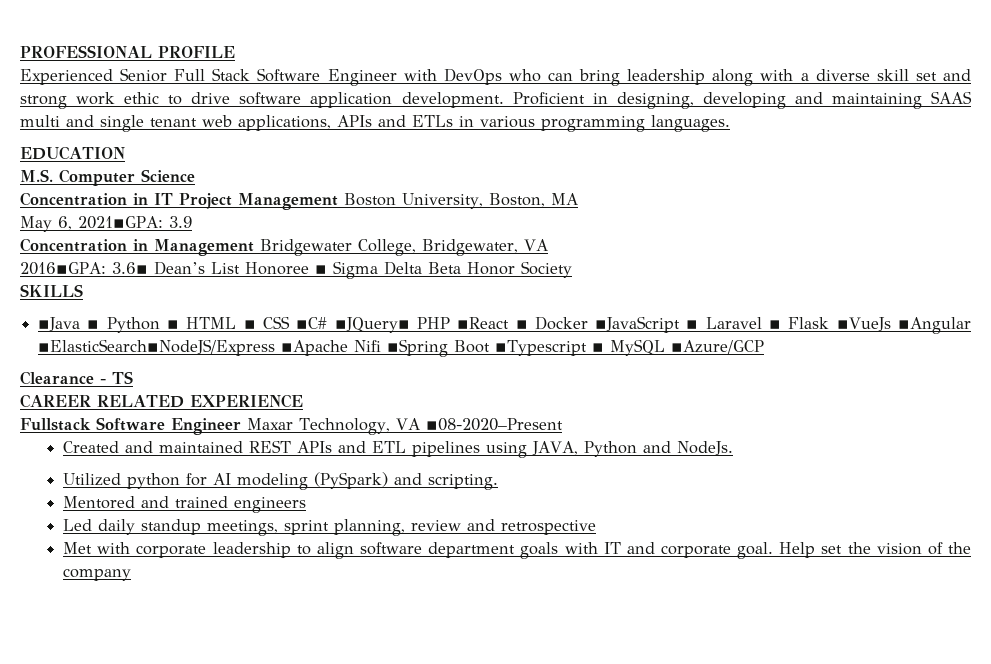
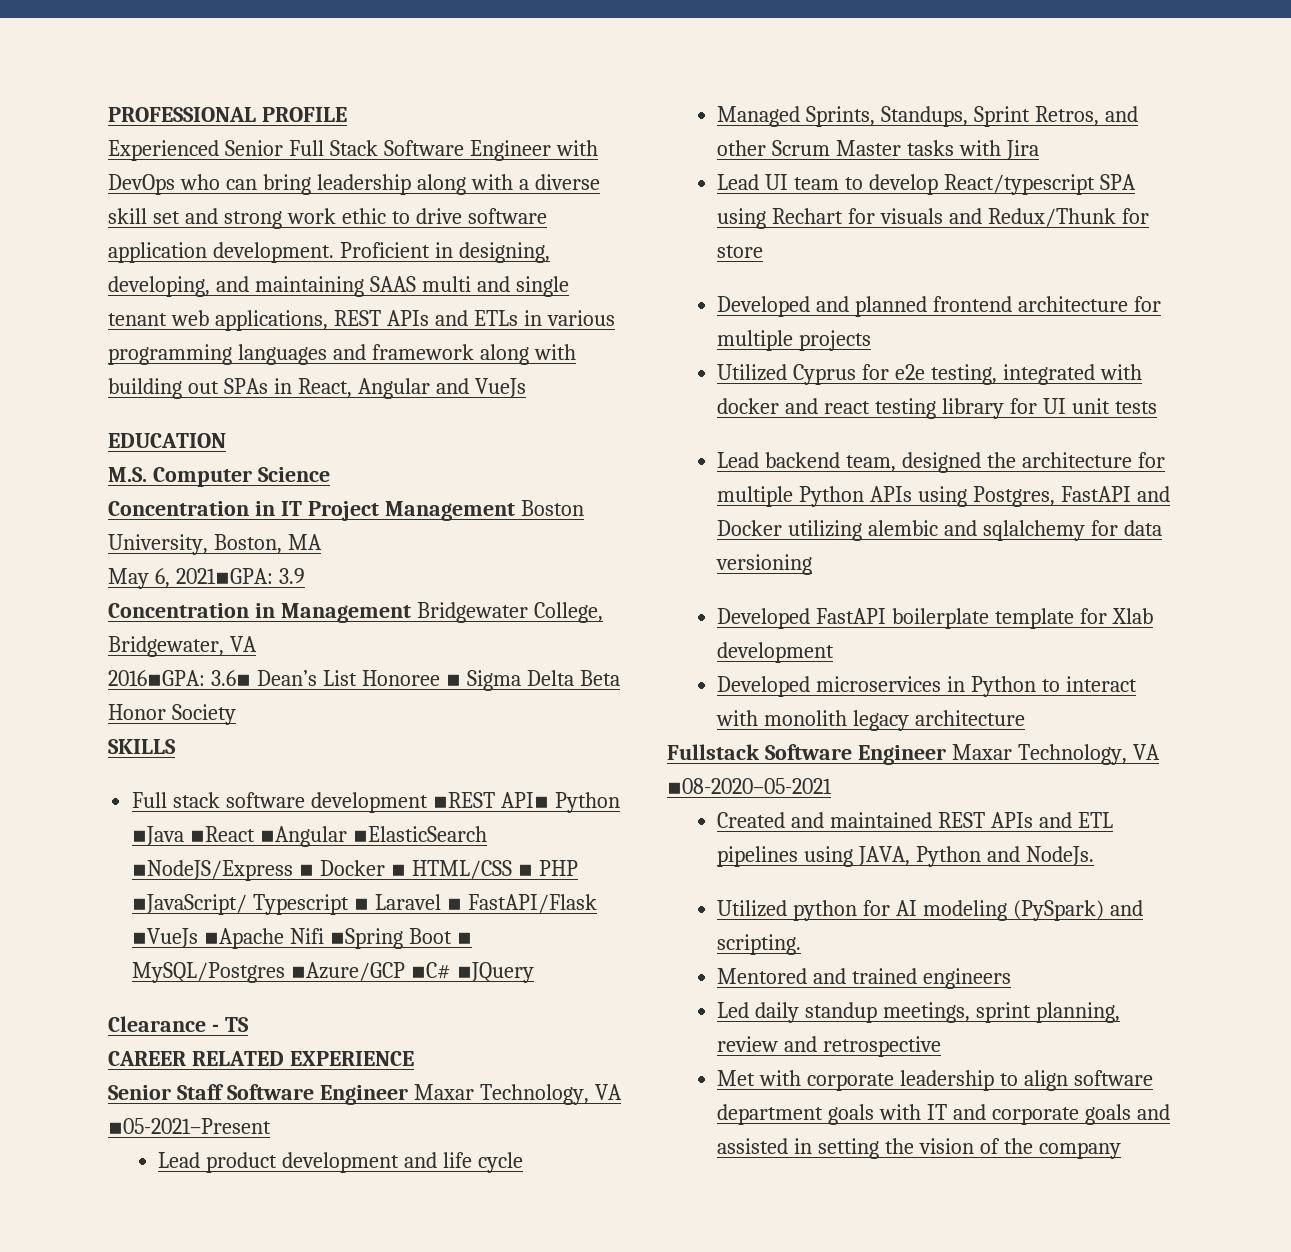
- Proficient in designing, developing and maintaining SAAS multi and single tenant web applications, APIs and ETLs in various programming languages.
+ Proficient in designing, developing, and maintaining SAAS multi and single tenant web applications, REST APIs and ETLs in various programming languages and framework along with building out SPAs in React, Angular and VueJs
- ▪Java ▪ Python ▪ HTML ▪ CSS ▪C# ▪JQuery▪ PHP ▪React ▪ Docker ▪JavaScript ▪ Laravel ▪ Flask ▪VueJs ▪Angular ▪ElasticSearch▪NodeJS/Express ▪Apache Nifi ▪Spring Boot ▪Typescript ▪ MySQL ▪Azure/GCP
+ Full stack software development ▪REST API▪ Python ▪Java ▪React ▪Angular ▪ElasticSearch ▪NodeJS/Express ▪ Docker ▪ HTML/CSS ▪ PHP ▪JavaScript/ Typescript ▪ Laravel ▪ FastAPI/Flask ▪VueJs ▪Apache Nifi ▪Spring Boot ▪ MySQL/Postgres ▪Azure/GCP ▪C# ▪JQuery
+ Senior Staff Software Engineer Maxar Technology, VA ▪05-2021–Present
+ Lead product development and life cycle
+ Managed Sprints, Standups, Sprint Retros, and other Scrum Master tasks with Jira
+ Lead UI team to develop React/typescript SPA using Rechart for visuals and Redux/Thunk for store
+ Developed and planned frontend architecture for multiple projects
+ Utilized Cyprus for e2e testing, integrated with docker and react testing library for UI unit tests
+ Lead backend team, designed the architecture for multiple Python APIs using Postgres, FastAPI and Docker utilizing alembic and sqlalchemy for data versioning
+ Developed FastAPI boilerplate template for Xlab development
+ Developed microservices in Python to interact with monolith legacy architecture
- Fullstack Software Engineer Maxar Technology, VA ▪08-2020–Present
+ Fullstack Software Engineer Maxar Technology, VA ▪08-2020–05-2021
- Met with corporate leadership to align software department goals with IT and corporate goal. Help set the vision of the company
+ Met with corporate leadership to align software department goals with IT and corporate goals and assisted in setting the vision of the company

